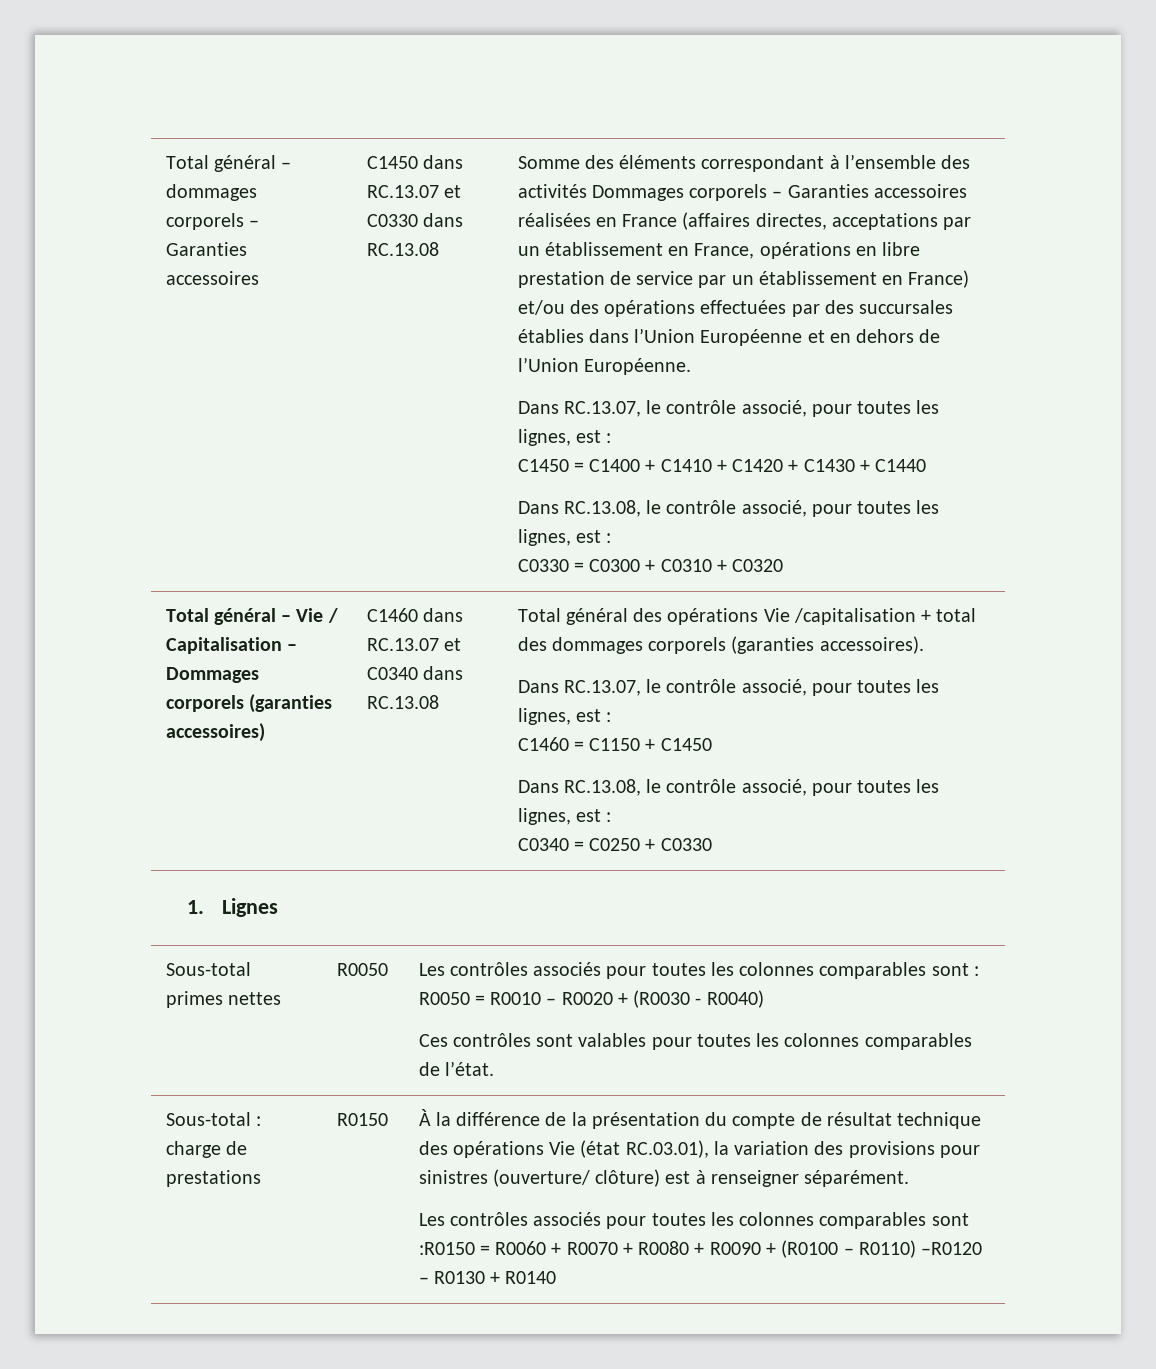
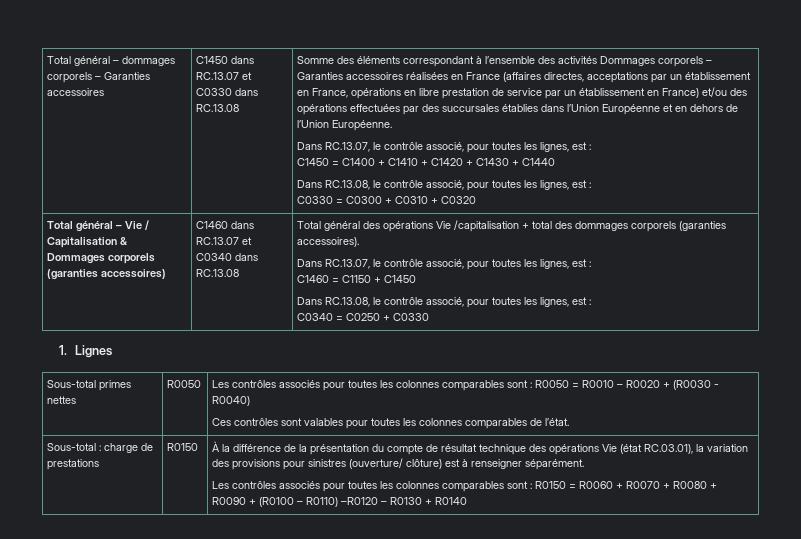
- Total général – Vie / Capitalisation – Dommages corporels (garanties accessoires)
+ Total général – Vie / Capitalisation & Dommages corporels (garanties accessoires)
- Les contrôles associés pour toutes les colonnes comparables sont :R0150 = R0060 + R0070 + R0080 + R0090 + (R0100 – R0110) –R0120 – R0130 + R0140
+ Les contrôles associés pour toutes les colonnes comparables sont : R0150 = R0060 + R0070 + R0080 + R0090 + (R0100 – R0110) –R0120 – R0130 + R0140

